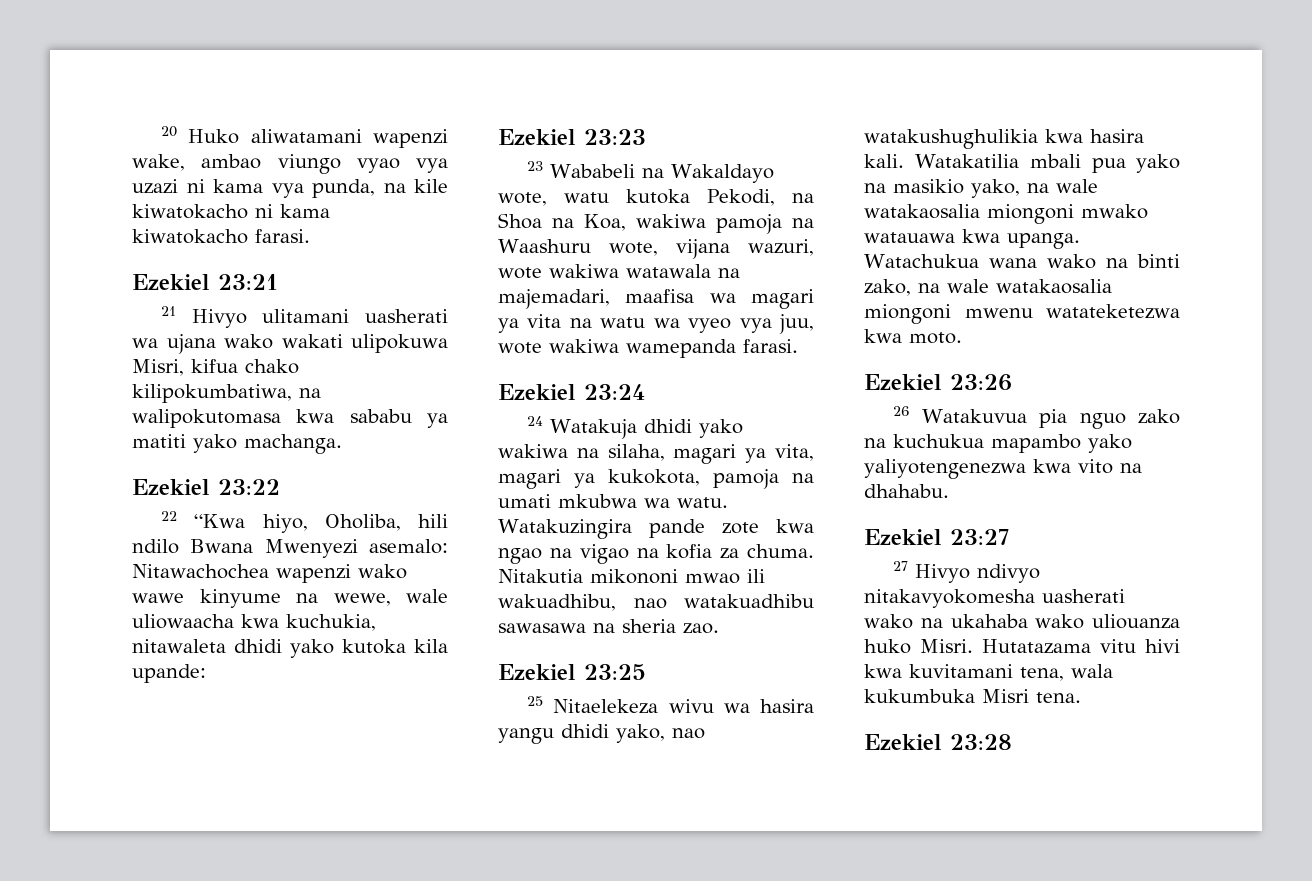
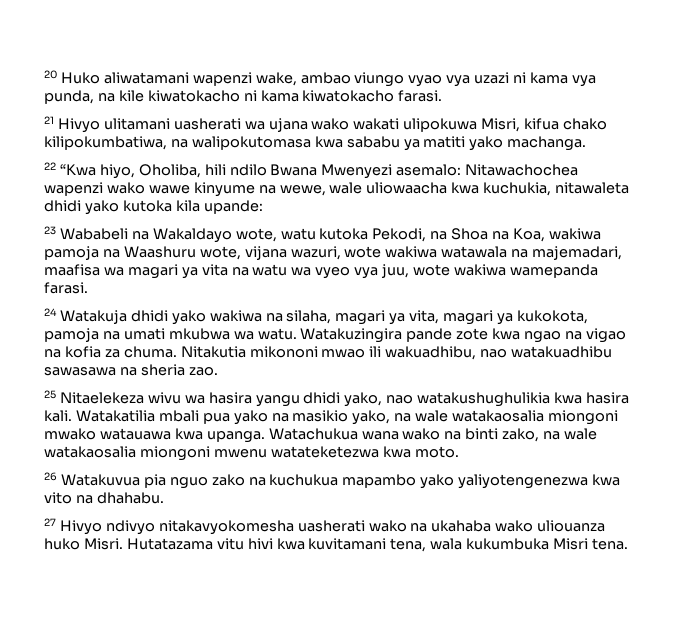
- Ezekiel 23:21
- Ezekiel 23:22
- Ezekiel 23:23
- Ezekiel 23:24
- Ezekiel 23:25
- Ezekiel 23:26
- Ezekiel 23:27
- Ezekiel 23:28

